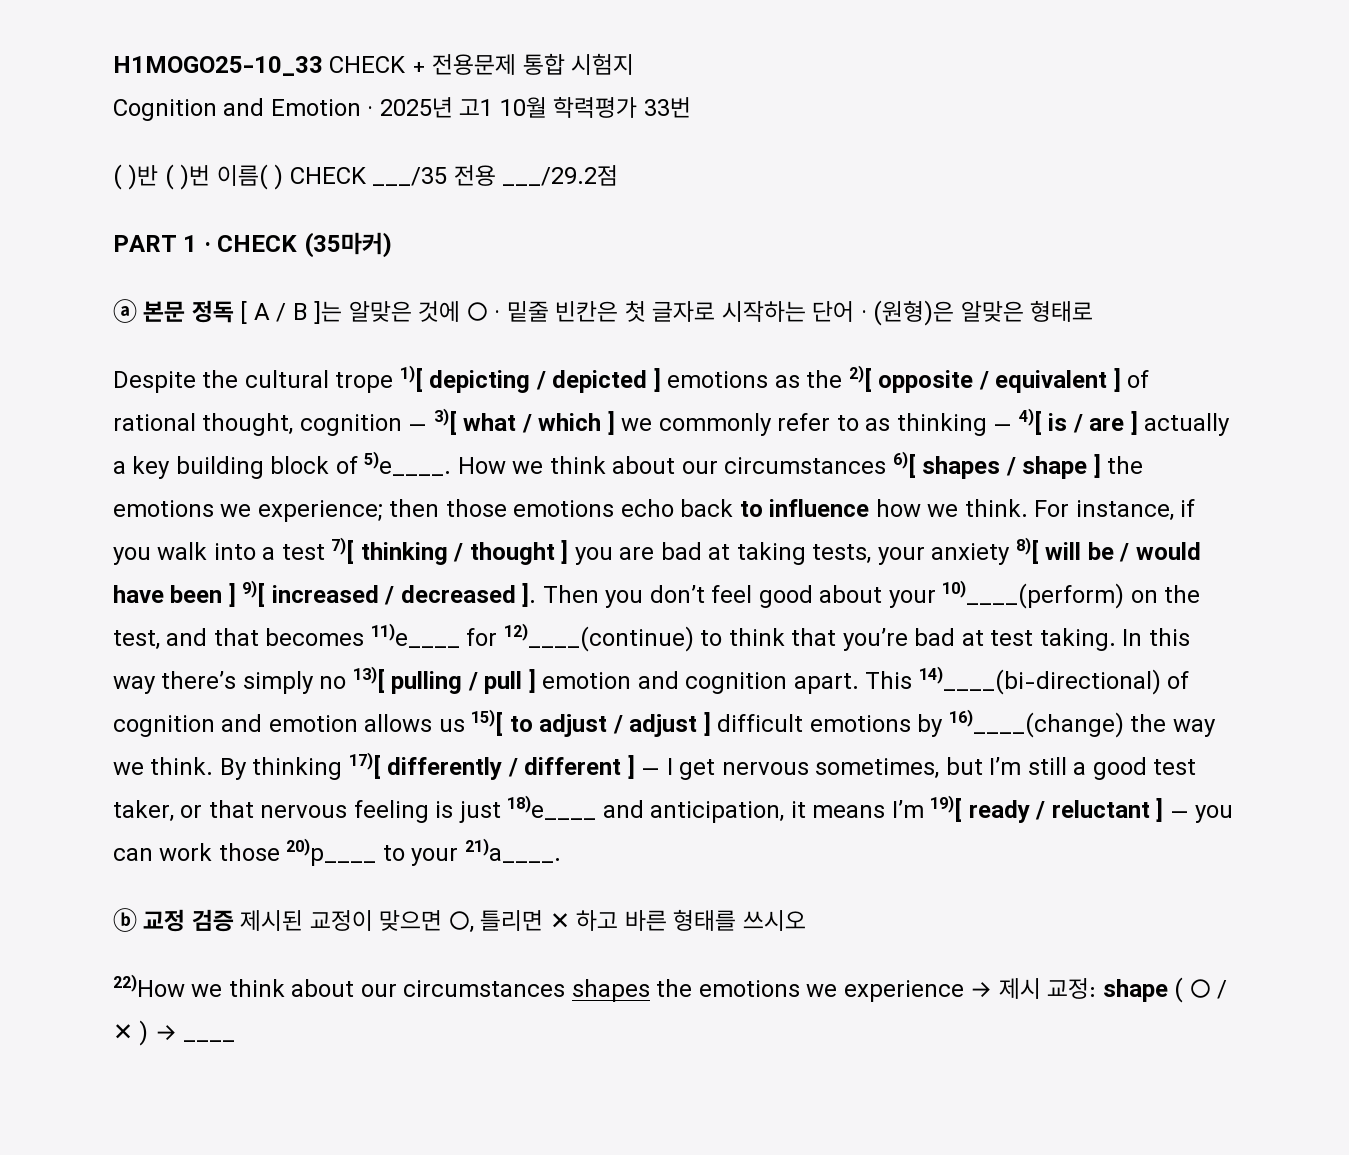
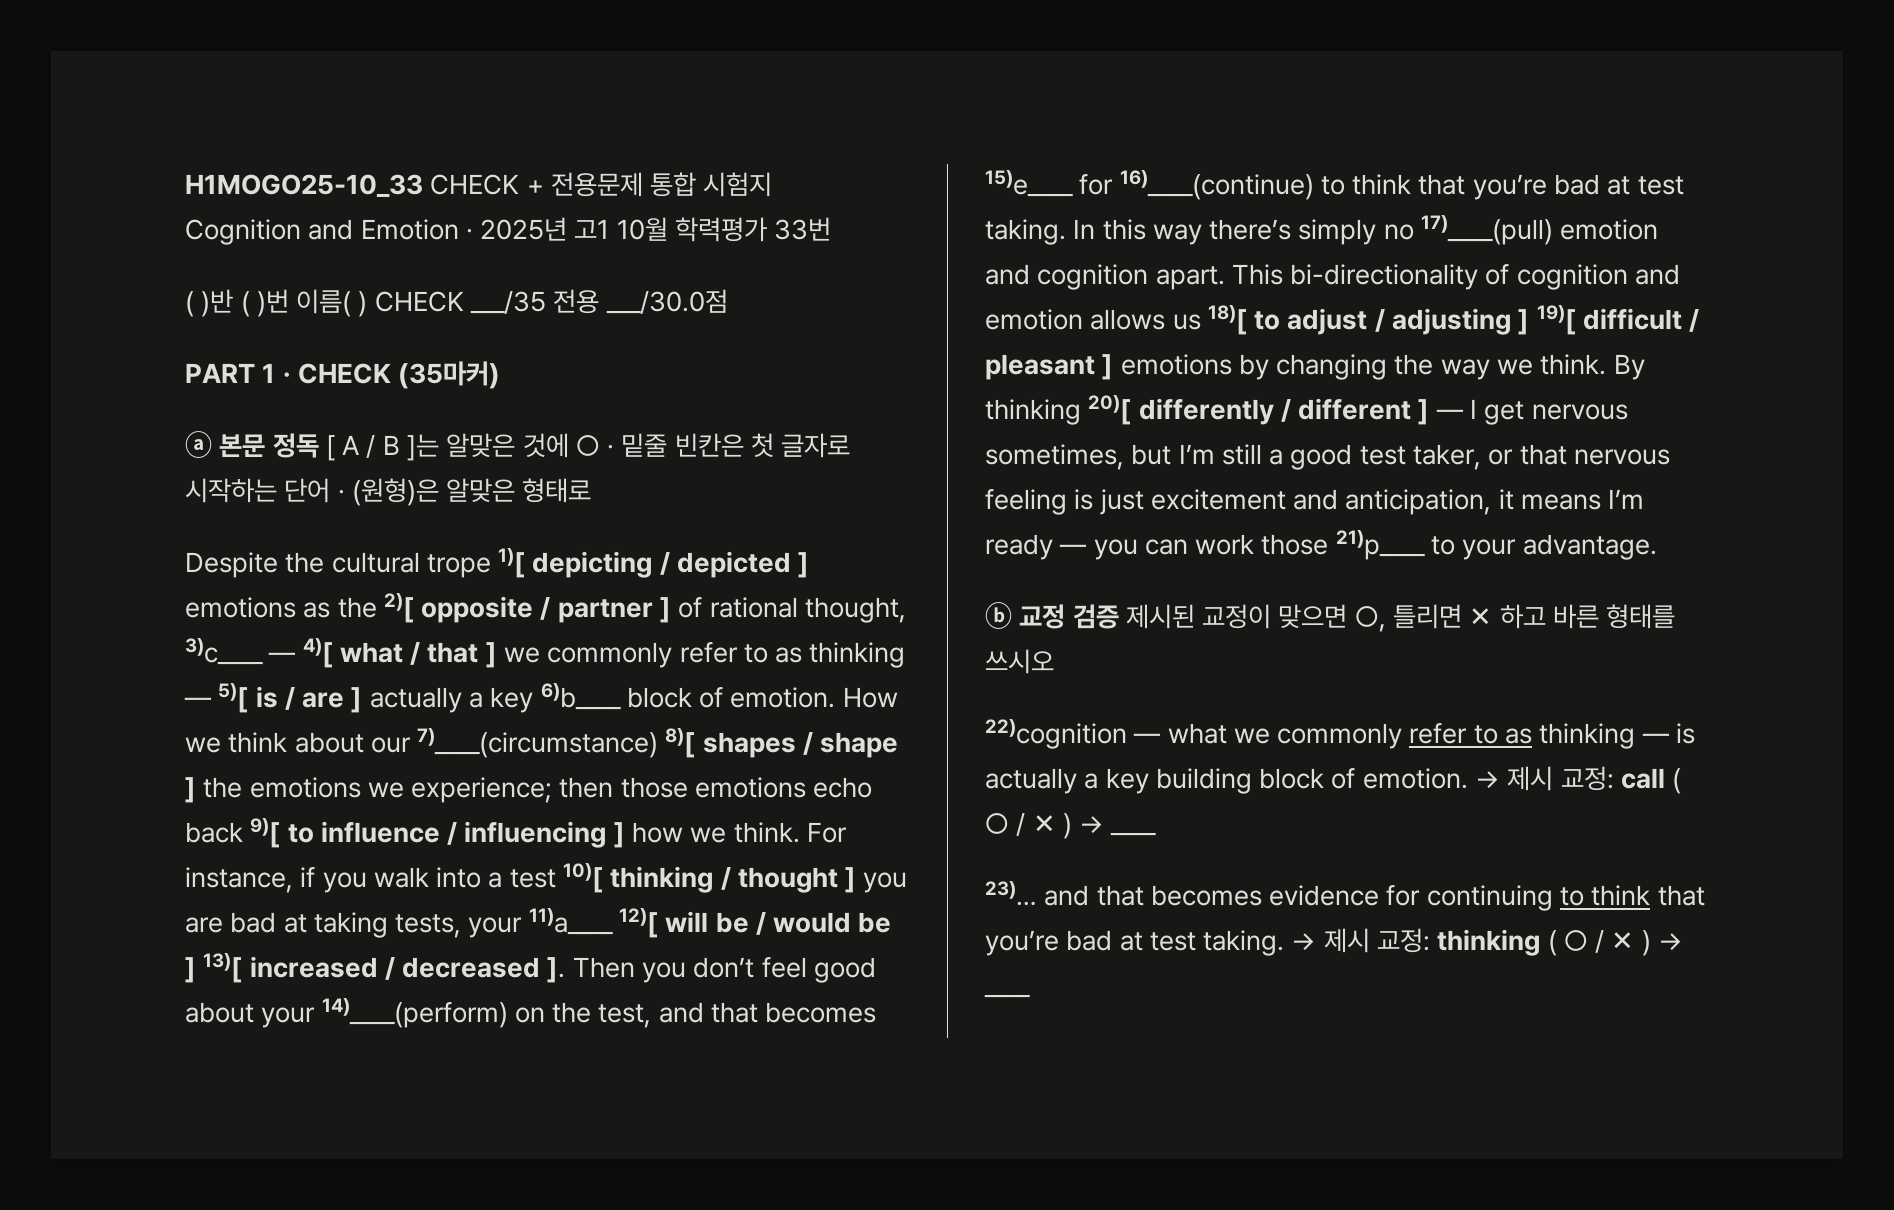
- ( )반 ( )번 이름( ) CHECK ___/35 전용 ___/29.2점
+ ( )반 ( )번 이름( ) CHECK ___/35 전용 ___/30.0점
- Despite the cultural trope 1)[ depicting / depicted ] emotions as the 2)[ opposite / equivalent ] of rational thought, cognition — 3)[ what / which ] we commonly refer to as thinking — 4)[ is / are ] actually a key building block of 5)e____.
+ Despite the cultural trope 1)[ depicting / depicted ] emotions as the 2)[ opposite / partner ] of rational thought, 3)c____ — 4)[ what / that ] we commonly refer to as thinking — 5)[ is / are ] actually a key 6)b____ block of emotion.
- How we think about our circumstances 6)[ shapes / shape ] the emotions we experience; then those emotions echo back to influence how we think.
+ How we think about our 7)____(circumstance) 8)[ shapes / shape ] the emotions we experience; then those emotions echo back 9)[ to influence / influencing ] how we think.
- For instance, if you walk into a test 7)[ thinking / thought ] you are bad at taking tests, your anxiety 8)[ will be / would have been ] 9)[ increased / decreased ].
+ For instance, if you walk into a test 10)[ thinking / thought ] you are bad at taking tests, your 11)a____ 12)[ will be / would be ] 13)[ increased / decreased ].
- Then you don’t feel good about your 10)____(perform) on the test, and that becomes 11)e____ for 12)____(continue) to think that you’re bad at test taking.
+ Then you don’t feel good about your 14)____(perform) on the test, and that becomes 15)e____ for 16)____(continue) to think that you’re bad at test taking.
- In this way there’s simply no 13)[ pulling / pull ] emotion and cognition apart.
+ In this way there’s simply no 17)____(pull) emotion and cognition apart.
- This 14)____(bi-directional) of cognition and emotion allows us 15)[ to adjust / adjust ] difficult emotions by 16)____(change) the way we think.
+ This bi-directionality of cognition and emotion allows us 18)[ to adjust / adjusting ] 19)[ difficult / pleasant ] emotions by changing the way we think.
- By thinking 17)[ differently / different ] — I get nervous sometimes, but I’m still a good test taker, or that nervous feeling is just 18)e____ and anticipation, it means I’m 19)[ ready / reluctant ] — you can work those 20)p____ to your 21)a____.
+ By thinking 20)[ differently / different ] — I get nervous sometimes, but I’m still a good test taker, or that nervous feeling is just excitement and anticipation, it means I’m ready — you can work those 21)p____ to your advantage.
- 22)How we think about our circumstances shapes the emotions we experience → 제시 교정: shape ( ○ / ✕ ) → ____
+ 22)cognition — what we commonly refer to as thinking — is actually a key building block of emotion. → 제시 교정: call ( ○ / ✕ ) → ____
+ 23)… and that becomes evidence for continuing to think that you’re bad at test taking. → 제시 교정: thinking ( ○ / ✕ ) → ____

